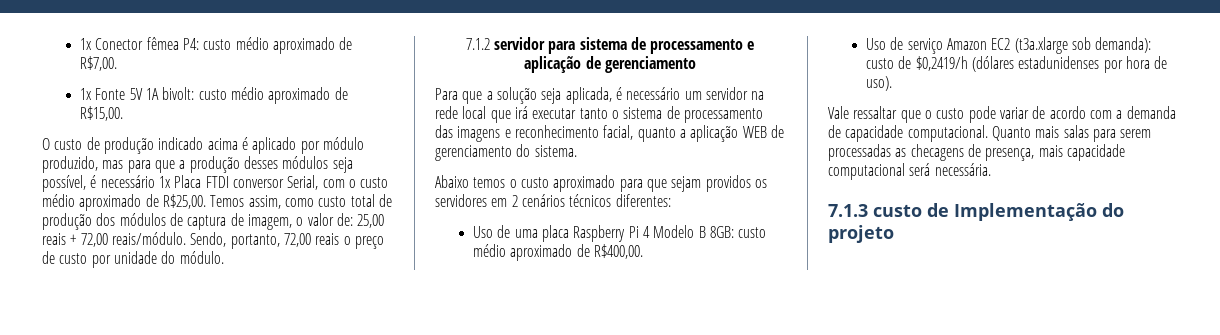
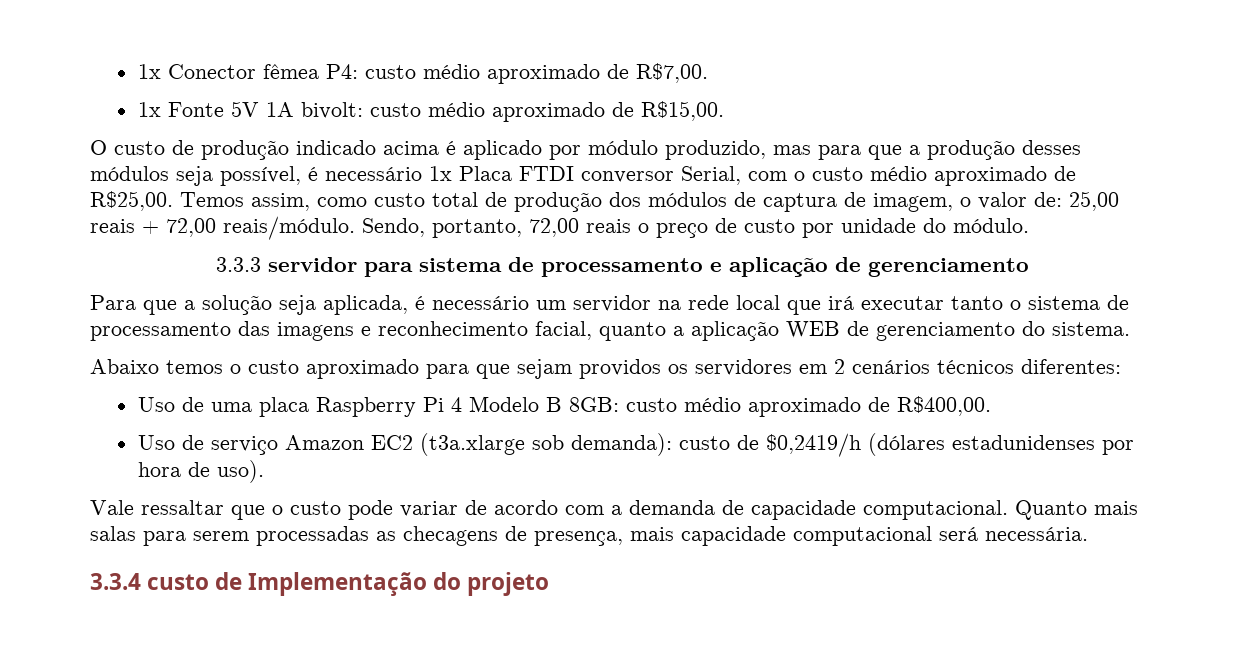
- 7.1.2 servidor para sistema de processamento e aplicação de gerenciamento
+ 3.3.3 servidor para sistema de processamento e aplicação de gerenciamento
- 7.1.3 custo de Implementação do projeto
+ 3.3.4 custo de Implementação do projeto

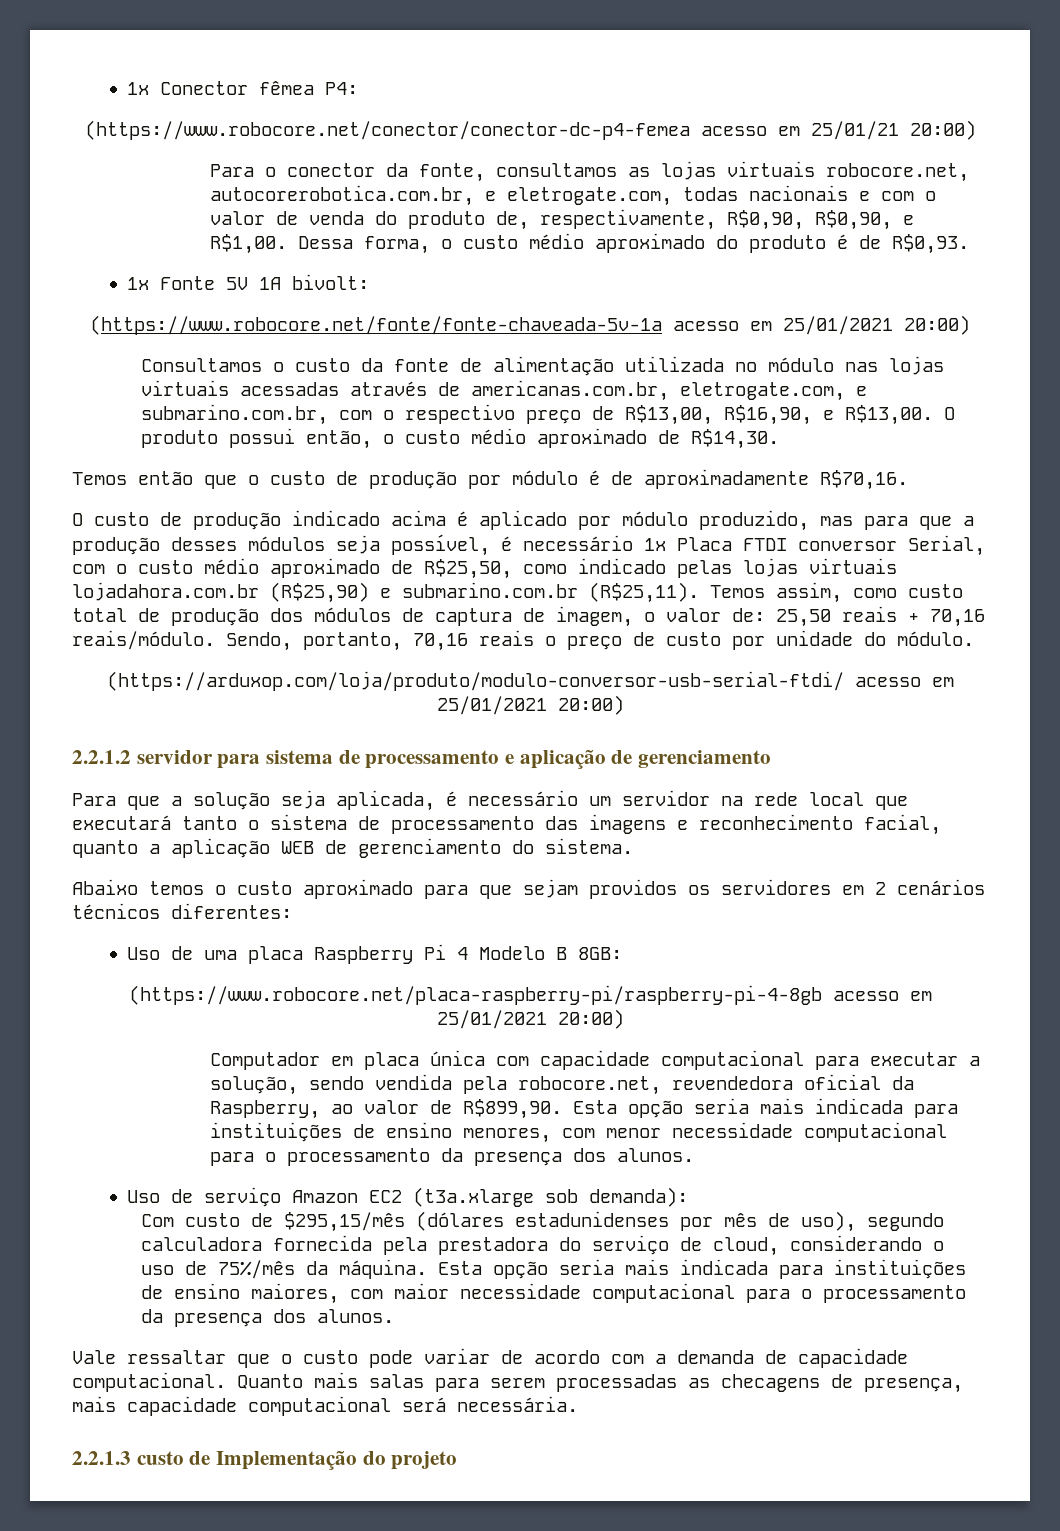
- 1x Conector fêmea P4: custo médio aproximado de R$7,00.
+ 1x Conector fêmea P4:
+ (https://www.robocore.net/conector/conector-dc-p4-femea acesso em 25/01/21 20:00)
+ Para o conector da fonte, consultamos as lojas virtuais robocore.net, autocorerobotica.com.br, e eletrogate.com, todas nacionais e com o valor de venda do produto de, respectivamente, R$0,90, R$0,90, e R$1,00. Dessa forma, o custo médio aproximado do produto é de R$0,93.
- 1x Fonte 5V 1A bivolt: custo médio aproximado de R$15,00.
+ 1x Fonte 5V 1A bivolt:
+ (https://www.robocore.net/fonte/fonte-chaveada-5v-1a acesso em 25/01/2021 20:00)
+ Consultamos o custo da fonte de alimentação utilizada no módulo nas lojas virtuais acessadas através de americanas.com.br, eletrogate.com, e submarino.com.br, com o respectivo preço de R$13,00, R$16,90, e R$13,00. O produto possui então, o custo médio aproximado de R$14,30.
+ Temos então que o custo de produção por módulo é de aproximadamente R$70,16.
- O custo de produção indicado acima é aplicado por módulo produzido, mas para que a produção desses módulos seja possível, é necessário 1x Placa FTDI conversor Serial, com o custo médio aproximado de R$25,00.
+ O custo de produção indicado acima é aplicado por módulo produzido, mas para que a produção desses módulos seja possível, é necessário 1x Placa FTDI conversor Serial, com o custo médio aproximado de R$25,50, como indicado pelas lojas virtuais lojadahora.com.br (R$25,90) e submarino.com.br (R$25,11).
- Temos assim, como custo total de produção dos módulos de captura de imagem, o valor de: 25,00 reais + 72,00 reais/módulo.
+ Temos assim, como custo total de produção dos módulos de captura de imagem, o valor de: 25,50 reais + 70,16 reais/módulo.
- Sendo, portanto, 72,00 reais o preço de custo por unidade do módulo.
+ Sendo, portanto, 70,16 reais o preço de custo por unidade do módulo.
- 3.3.3 servidor para sistema de processamento e aplicação de gerenciamento
+ (https://arduxop.com/loja/produto/modulo-conversor-usb-serial-ftdi/ acesso em 25/01/2021 20:00)
+ 2.2.1.2 servidor para sistema de processamento e aplicação de gerenciamento
- Para que a solução seja aplicada, é necessário um servidor na rede local que irá executar tanto o sistema de processamento das imagens e reconhecimento facial, quanto a aplicação WEB de gerenciamento do sistema.
+ Para que a solução seja aplicada, é necessário um servidor na rede local que executará tanto o sistema de processamento das imagens e reconhecimento facial, quanto a aplicação WEB de gerenciamento do sistema.
- Uso de uma placa Raspberry Pi 4 Modelo B 8GB: custo médio aproximado de R$400,00.
+ Uso de uma placa Raspberry Pi 4 Modelo B 8GB:
+ (https://www.robocore.net/placa-raspberry-pi/raspberry-pi-4-8gb acesso em 25/01/2021 20:00)
+ Computador em placa única com capacidade computacional para executar a solução, sendo vendida pela robocore.net, revendedora oficial da Raspberry, ao valor de R$899,90. Esta opção seria mais indicada para instituições de ensino menores, com menor necessidade computacional para o processamento da presença dos alunos.
- Uso de serviço Amazon EC2 (t3a.xlarge sob demanda): custo de $0,2419/h (dólares estadunidenses por hora de uso).
+ Uso de serviço Amazon EC2 (t3a.xlarge sob demanda):
+ Com custo de $295,15/mês (dólares estadunidenses por mês de uso), segundo calculadora fornecida pela prestadora do serviço de cloud, considerando o uso de 75%/mês da máquina. Esta opção seria mais indicada para instituições de ensino maiores, com maior necessidade computacional para o processamento da presença dos alunos.
- 3.3.4 custo de Implementação do projeto
+ 2.2.1.3 custo de Implementação do projeto

